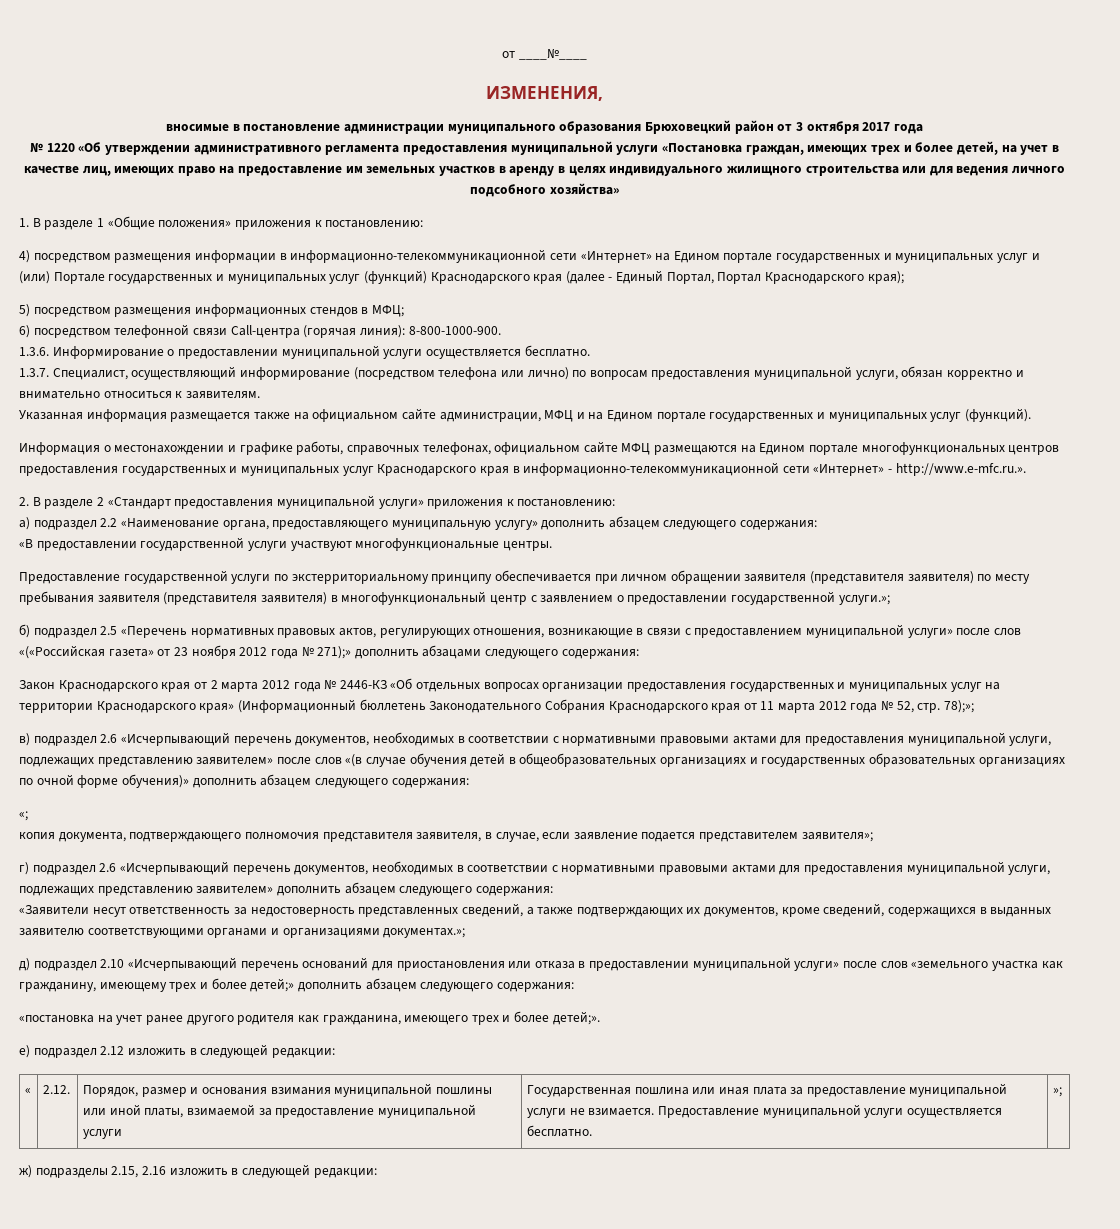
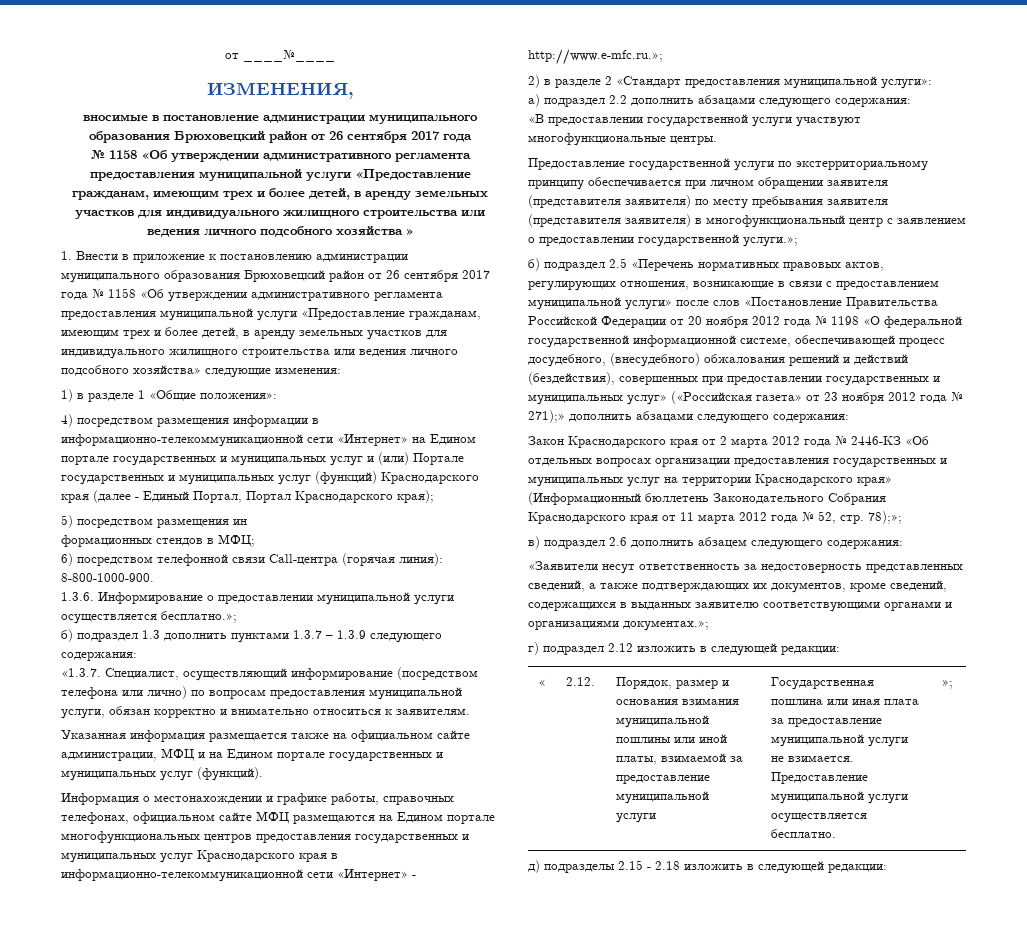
- вносимые в постановление администрации муниципального образования Брюховецкий район от 3 октября 2017 года
+ вносимые в постановление администрации муниципального образования Брюховецкий район от 26 сентября 2017 года
- № 1220 «Об утверждении административного регламента предоставления муниципальной услуги «Постановка граждан, имеющих трех и более детей, на учет в качестве лиц, имеющих право на предоставление им земельных участков в аренду в целях индивидуального жилищного строительства или для ведения личного подсобного хозяйства»
- 1. В разделе 1 «Общие положения» приложения к постановлению:
+ № 1158 «Об утверждении административного регламента предоставления муниципальной услуги «Предоставление гражданам, имеющим трех и более детей, в аренду земельных участков для индивидуального жилищного строительства или ведения личного подсобного хозяйства »
+ 1. Внести в приложение к постановлению администрации муниципального образования Брюховецкий район от 26 сентября 2017 года № 1158 «Об утверждении административного регламента предоставления муниципальной услуги «Предоставление гражданам, имеющим трех и более детей, в аренду земельных участков для индивидуального жилищного строительства или ведения личного подсобного хозяйства» следующие изменения:
+ 1) в разделе 1 «Общие положения»:
- 5) посредством размещения информационных стендов в МФЦ;
+ 5) посредством размещения ин
+ формационных стендов в МФЦ;
- 1.3.6. Информирование о предоставлении муниципальной услуги осуществляется бесплатно.
- 1.3.7. Специалист, осуществляющий информирование (посредством телефона или лично) по вопросам предоставления муниципальной услуги, обязан корректно и внимательно относиться к заявителям.
+ 1.3.6. Информирование о предоставлении муниципальной услуги осуществляется бесплатно.»;
+ б) подраздел 1.3 дополнить пунктами 1.3.7 – 1.3.9 следующего содержания:
+ «1.3.7. Специалист, осуществляющий информирование (посредством телефона или лично) по вопросам предоставления муниципальной услуги, обязан корректно и внимательно относиться к заявителям.
- Информация о местонахождении и графике работы, справочных телефонах, официальном сайте МФЦ размещаются на Едином портале многофункциональных центров предоставления государственных и муниципальных услуг Краснодарского края в информационно-телекоммуникационной сети «Интернет» - http://www.e-mfc.ru.».
- 2. В разделе 2 «Стандарт предоставления муниципальной услуги» приложения к постановлению:
+ Информация о местонахождении и графике работы, справочных телефонах, официальном сайте МФЦ размещаются на Едином портале многофункциональных центров предоставления государственных и муниципальных услуг Краснодарского края в информационно-телекоммуникационной сети «Интернет» - http://www.e-mfc.ru.»;
+ 2) в разделе 2 «Стандарт предоставления муниципальной услуги»:
- а) подраздел 2.2 «Наименование органа, предоставляющего муниципальную услугу» дополнить абзацем следующего содержания:
+ а) подраздел 2.2 дополнить абзацами следующего содержания:
- б) подраздел 2.5 «Перечень нормативных правовых актов, регулирующих отношения, возникающие в связи с предоставлением муниципальной услуги» после слов «(«Российская газета» от 23 ноября 2012 года № 271);» дополнить абзацами следующего содержания:
+ б) подраздел 2.5 «Перечень нормативных правовых актов, регулирующих отношения, возникающие в связи с предоставлением муниципальной услуги» после слов «Постановление Правительства Российской Федерации от 20 ноября 2012 года № 1198 «О федеральной государственной информационной системе, обеспечивающей процесс досудебного, (внесудебного) обжалования решений и действий (бездействия), совершенных при предоставлении государственных и муниципальных услуг» («Российская газета» от 23 ноября 2012 года № 271);» дополнить абзацами следующего содержания:
- в) подраздел 2.6 «Исчерпывающий перечень документов, необходимых в соответствии с нормативными правовыми актами для предоставления муниципальной услуги, подлежащих представлению заявителем» после слов «(в случае обучения детей в общеобразовательных организациях и государственных образовательных организациях по очной форме обучения)» дополнить абзацем следующего содержания:
- «;
- копия документа, подтверждающего полномочия представителя заявителя, в случае, если заявление подается представителем заявителя»;
- г) подраздел 2.6 «Исчерпывающий перечень документов, необходимых в соответствии с нормативными правовыми актами для предоставления муниципальной услуги, подлежащих представлению заявителем» дополнить абзацем следующего содержания:
+ в) подраздел 2.6 дополнить абзацем следующего содержания:
- д) подраздел 2.10 «Исчерпывающий перечень оснований для приостановления или отказа в предоставлении муниципальной услуги» после слов «земельного участка как гражданину, имеющему трех и более детей;» дополнить абзацем следующего содержания:
- «постановка на учет ранее другого родителя как гражданина, имеющего трех и более детей;».
- е) подраздел 2.12 изложить в следующей редакции:
+ г) подраздел 2.12 изложить в следующей редакции:
- ж) подразделы 2.15, 2.16 изложить в следующей редакции:
+ д) подразделы 2.15 - 2.18 изложить в следующей редакции:

